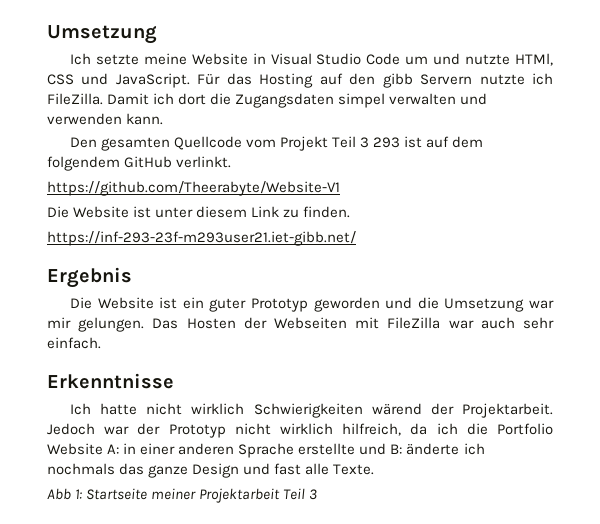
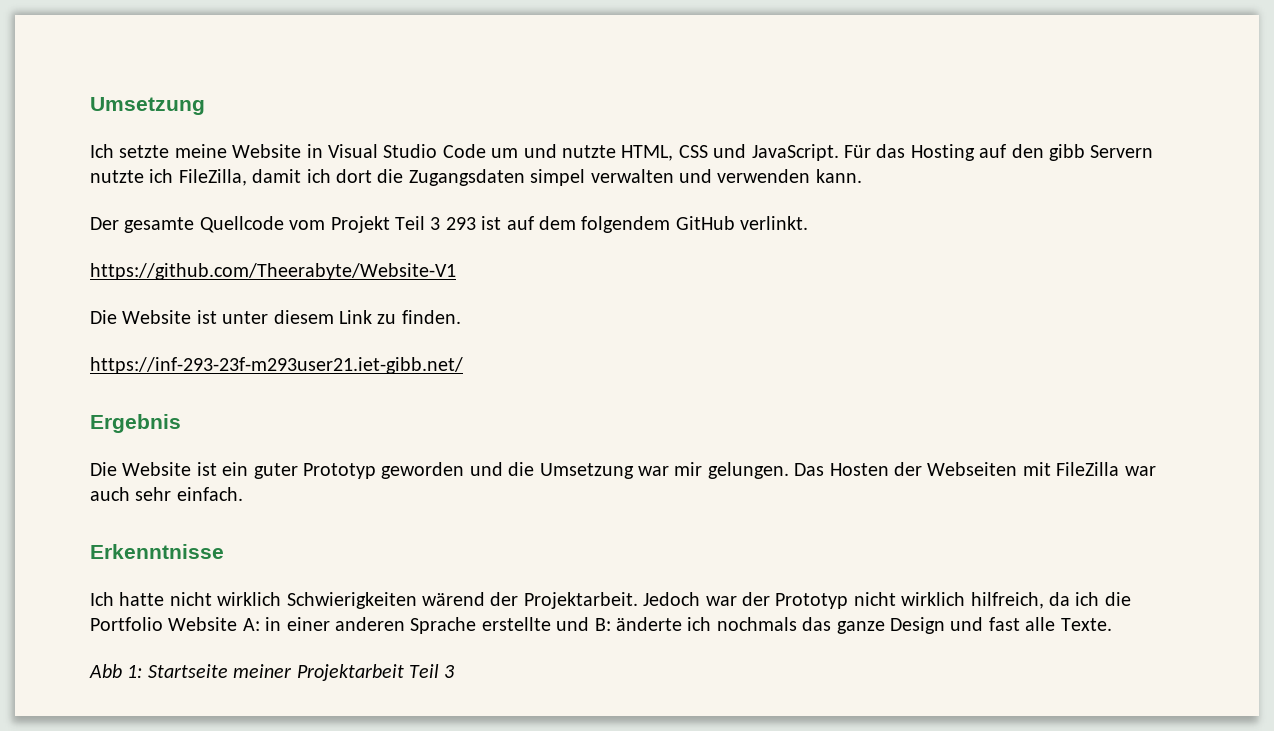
- Ich setzte meine Website in Visual Studio Code um und nutzte HTMl, CSS und JavaScript.
+ Ich setzte meine Website in Visual Studio Code um und nutzte HTML, CSS und JavaScript.
- Für das Hosting auf den gibb Servern nutzte ich FileZilla. Damit ich dort die Zugangsdaten simpel verwalten und verwenden kann.
+ Für das Hosting auf den gibb Servern nutzte ich FileZilla, damit ich dort die Zugangsdaten simpel verwalten und verwenden kann.
- Den gesamten Quellcode vom Projekt Teil 3 293 ist auf dem folgendem GitHub verlinkt.
+ Der gesamte Quellcode vom Projekt Teil 3 293 ist auf dem folgendem GitHub verlinkt.

